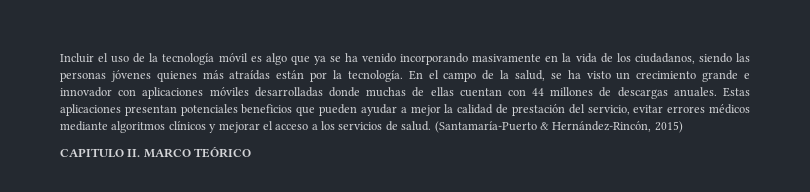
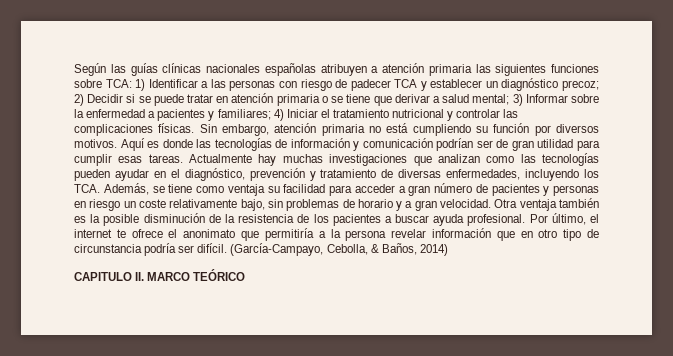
- Incluir el uso de la tecnología móvil es algo que ya se ha venido incorporando masivamente en la vida de los ciudadanos, siendo las personas jóvenes quienes más atraídas están por la tecnología. En el campo de la salud, se ha visto un crecimiento grande e innovador con aplicaciones móviles desarrolladas donde muchas de ellas cuentan con 44 millones de descargas anuales. Estas aplicaciones presentan potenciales beneficios que pueden ayudar a mejor la calidad de prestación del servicio, evitar errores médicos mediante algoritmos clínicos y mejorar el acceso a los servicios de salud. (Santamaría-Puerto & Hernández-Rincón, 2015)
+ Según las guías clínicas nacionales españolas atribuyen a atención primaria las siguientes funciones sobre TCA: 1) Identificar a las personas con riesgo de padecer TCA y establecer un diagnóstico precoz; 2) Decidir si se puede tratar en atención primaria o se tiene que derivar a salud mental; 3) Informar sobre la enfermedad a pacientes y familiares; 4) Iniciar el tratamiento nutricional y controlar las complicaciones físicas. Sin embargo, atención primaria no está cumpliendo su función por diversos motivos. Aquí es donde las tecnologías de información y comunicación podrían ser de gran utilidad para cumplir esas tareas. Actualmente hay muchas investigaciones que analizan como las tecnologías pueden ayudar en el diagnóstico, prevención y tratamiento de diversas enfermedades, incluyendo los TCA. Además, se tiene como ventaja su facilidad para acceder a gran número de pacientes y personas en riesgo un coste relativamente bajo, sin problemas de horario y a gran velocidad. Otra ventaja también es la posible disminución de la resistencia de los pacientes a buscar ayuda profesional. Por último, el internet te ofrece el anonimato que permitiría a la persona revelar información que en otro tipo de circunstancia podría ser difícil. (García-Campayo, Cebolla, & Baños, 2014)

